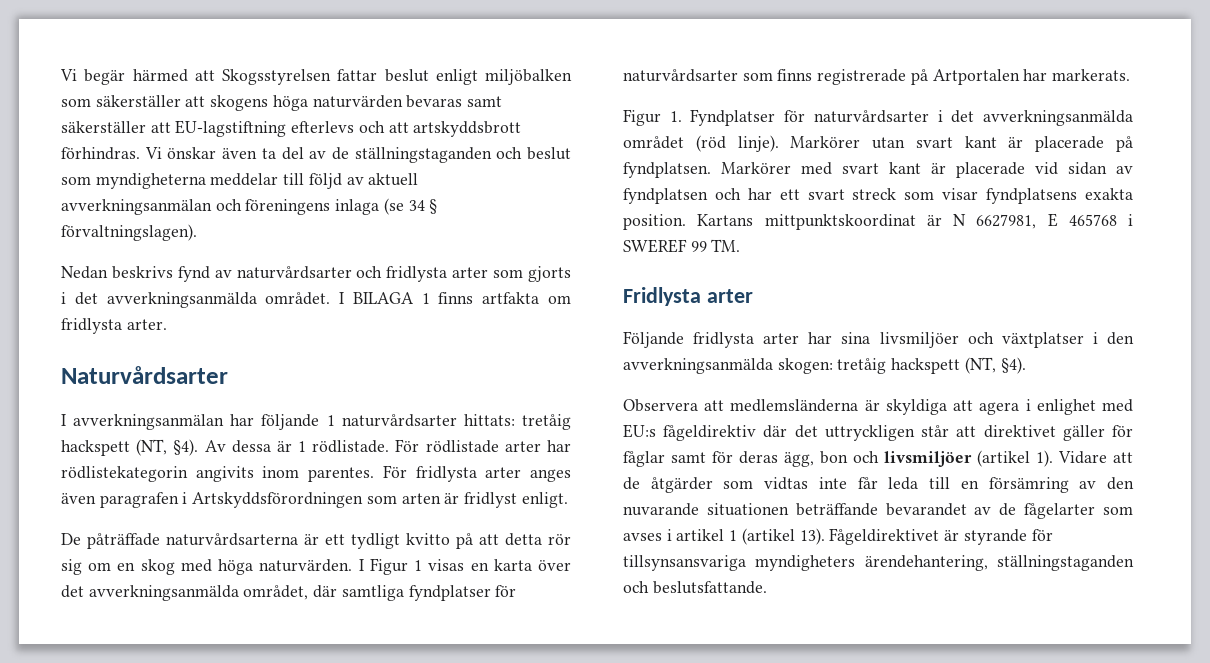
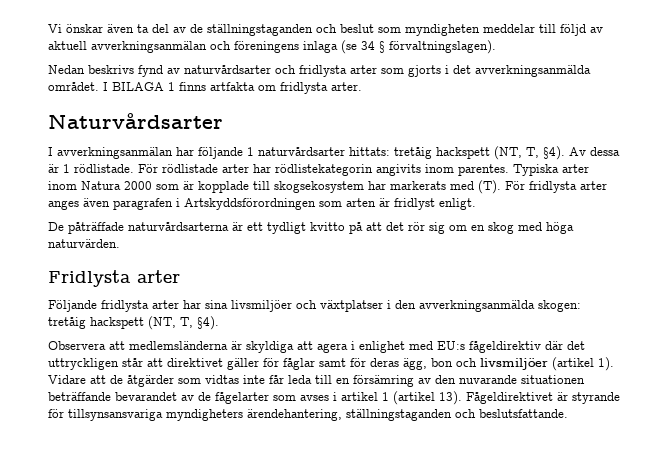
- Vi begär härmed att Skogsstyrelsen fattar beslut enligt miljöbalken som säkerställer att skogens höga naturvärden bevaras samt säkerställer att EU-lagstiftning efterlevs och att artskyddsbrott förhindras. Vi önskar även ta del av de ställningstaganden och beslut som myndigheterna meddelar till följd av aktuell avverkningsanmälan och föreningens inlaga (se 34 § förvaltningslagen).
+ Vi önskar även ta del av de ställningstaganden och beslut som myndigheten meddelar till följd av aktuell avverkningsanmälan och föreningens inlaga (se 34 § förvaltningslagen).
- I avverkningsanmälan har följande 1 naturvårdsarter hittats: tretåig hackspett (NT, §4).
+ I avverkningsanmälan har följande 1 naturvårdsarter hittats: tretåig hackspett (NT, T, §4).
- För fridlysta arter anges även paragrafen i Artskyddsförordningen som arten är fridlyst enligt.
+ Typiska arter inom Natura 2000 som är kopplade till skogsekosystem har markerats med (T). För fridlysta arter anges även paragrafen i Artskyddsförordningen som arten är fridlyst enligt.
- De påträffade naturvårdsarterna är ett tydligt kvitto på att detta rör sig om en skog med höga naturvärden. I Figur 1 visas en karta över det avverkningsanmälda området, där samtliga fyndplatser för naturvårdsarter som finns registrerade på Artportalen har markerats.
- Figur 1. Fyndplatser för naturvårdsarter i det avverkningsanmälda området (röd linje). Markörer utan svart kant är placerade på fyndplatsen. Markörer med svart kant är placerade vid sidan av fyndplatsen och har ett svart streck som visar fyndplatsens exakta position. Kartans mittpunktskoordinat är N 6627981, E 465768 i SWEREF 99 TM.
+ De påträffade naturvårdsarterna är ett tydligt kvitto på att det rör sig om en skog med höga naturvärden.
- Följande fridlysta arter har sina livsmiljöer och växtplatser i den avverkningsanmälda skogen: tretåig hackspett (NT, §4).
+ Följande fridlysta arter har sina livsmiljöer och växtplatser i den avverkningsanmälda skogen: tretåig hackspett (NT, T, §4).

